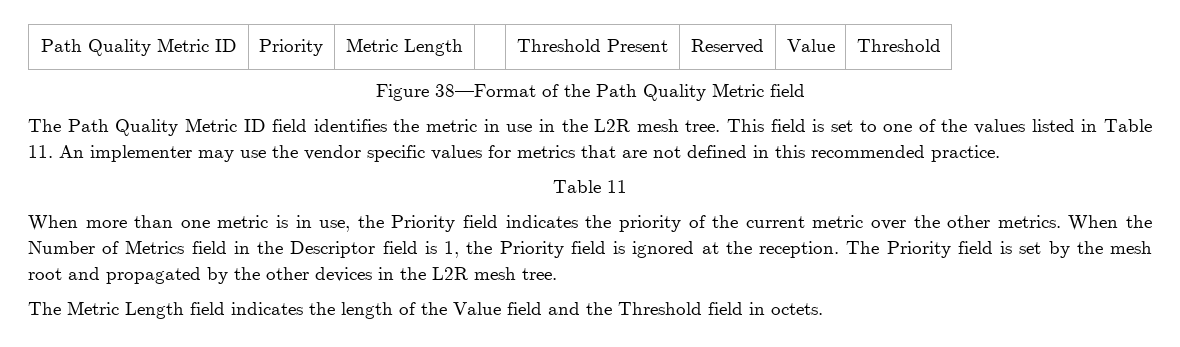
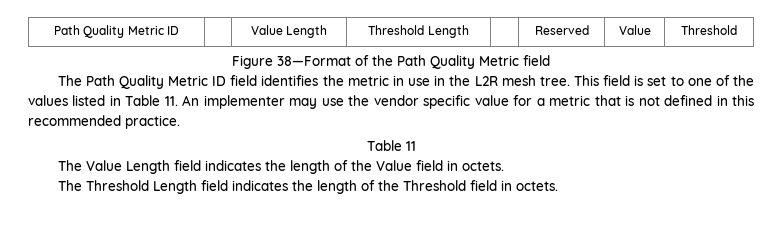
- Path Quality Metric ID | Priority | Metric Length | | Threshold Present | Reserved | Value | Threshold
+ Path Quality Metric ID | | Value Length | Threshold Length | | Reserved | Value | Threshold
- This field is set to one of the values listed in Table 11. An implementer may use the vendor specific values for metrics that are not defined in this recommended practice.
+ This field is set to one of the values listed in Table 11. An implementer may use the vendor specific value for a metric that is not defined in this recommended practice.
- When more than one metric is in use, the Priority field indicates the priority of the current metric over the other metrics. When the Number of Metrics field in the Descriptor field is 1, the Priority field is ignored at the reception. The Priority field is set by the mesh root and propagated by the other devices in the L2R mesh tree.
- The Metric Length field indicates the length of the Value field and the Threshold field in octets.
+ The Value Length field indicates the length of the Value field in octets.
+ The Threshold Length field indicates the length of the Threshold field in octets.

